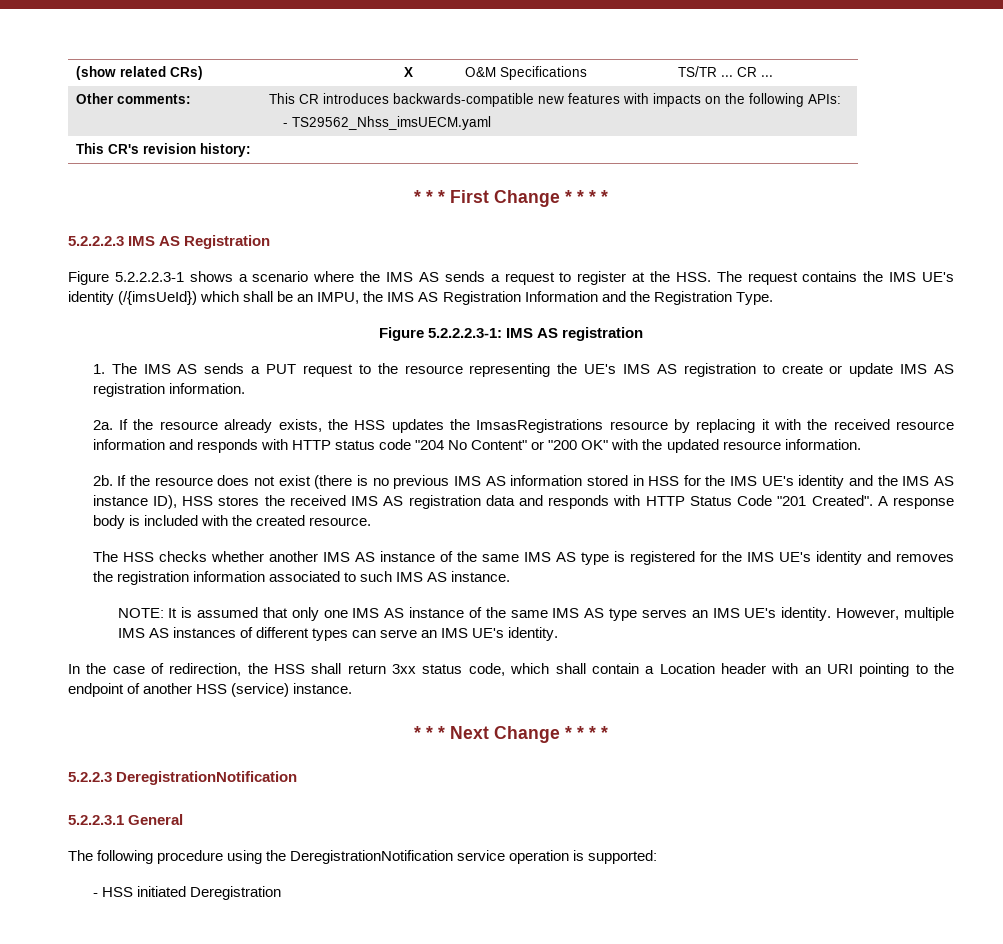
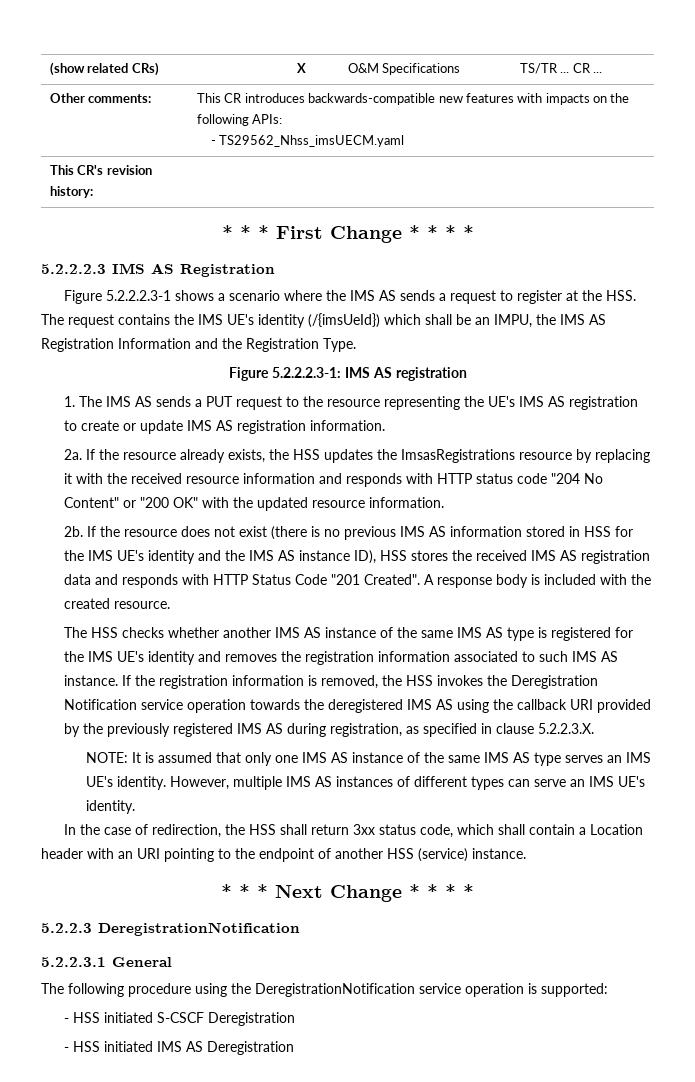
+ If the registration information is removed, the HSS invokes the Deregistration Notification service operation towards the deregistered IMS AS using the callback URI provided by the previously registered IMS AS during registration, as specified in clause 5.2.2.3.X.
- - HSS initiated Deregistration
+ - HSS initiated S-CSCF Deregistration
+ - HSS initiated IMS AS Deregistration

